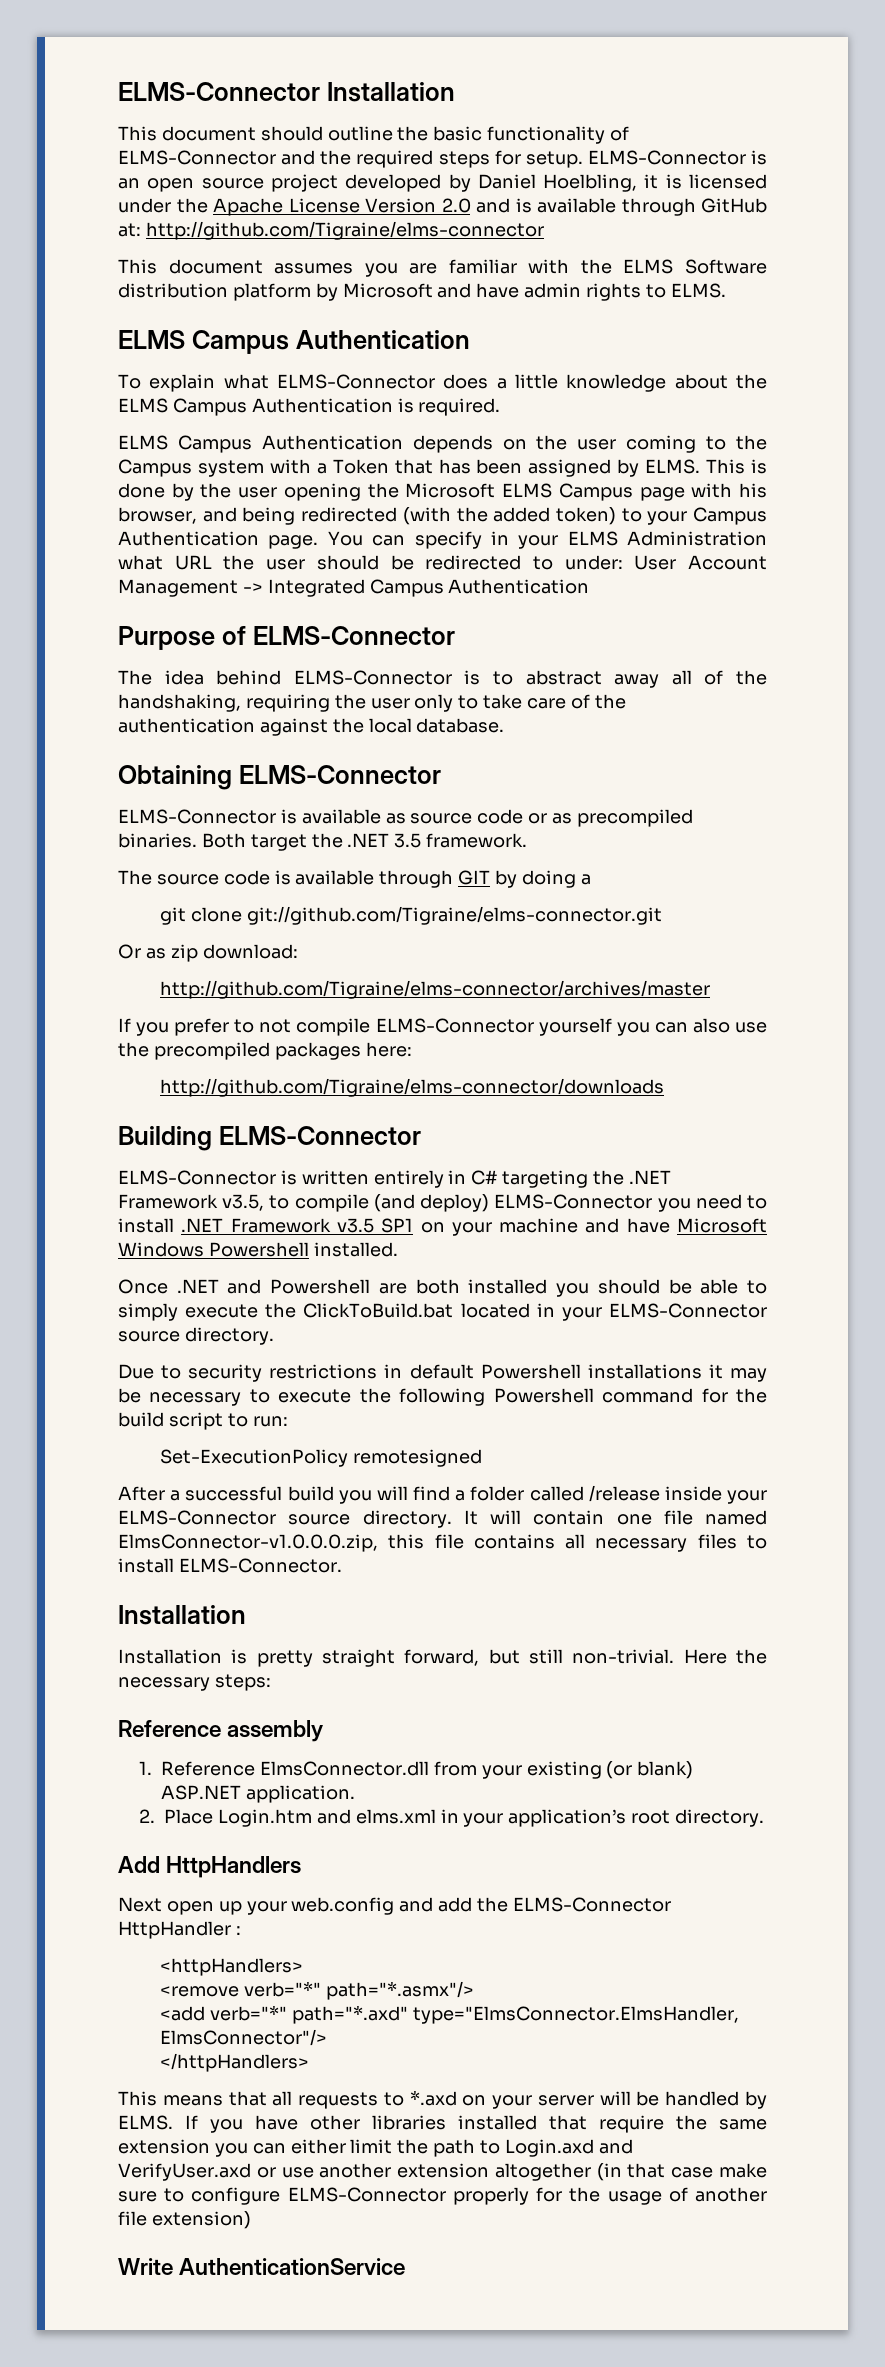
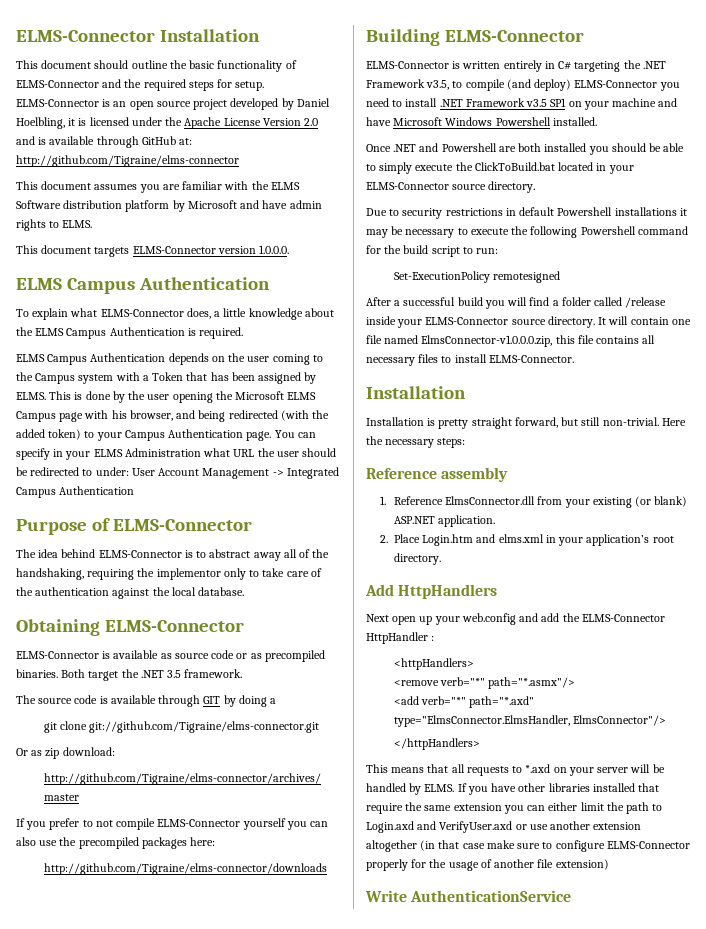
+ This document targets ELMS-Connector version 1.0.0.0.
- To explain what ELMS-Connector does a little knowledge about the ELMS Campus Authentication is required.
+ To explain what ELMS-Connector does, a little knowledge about the ELMS Campus Authentication is required.
- The idea behind ELMS-Connector is to abstract away all of the handshaking, requiring the user only to take care of the authentication against the local database.
+ The idea behind ELMS-Connector is to abstract away all of the handshaking, requiring the implementor only to take care of the authentication against the local database.

